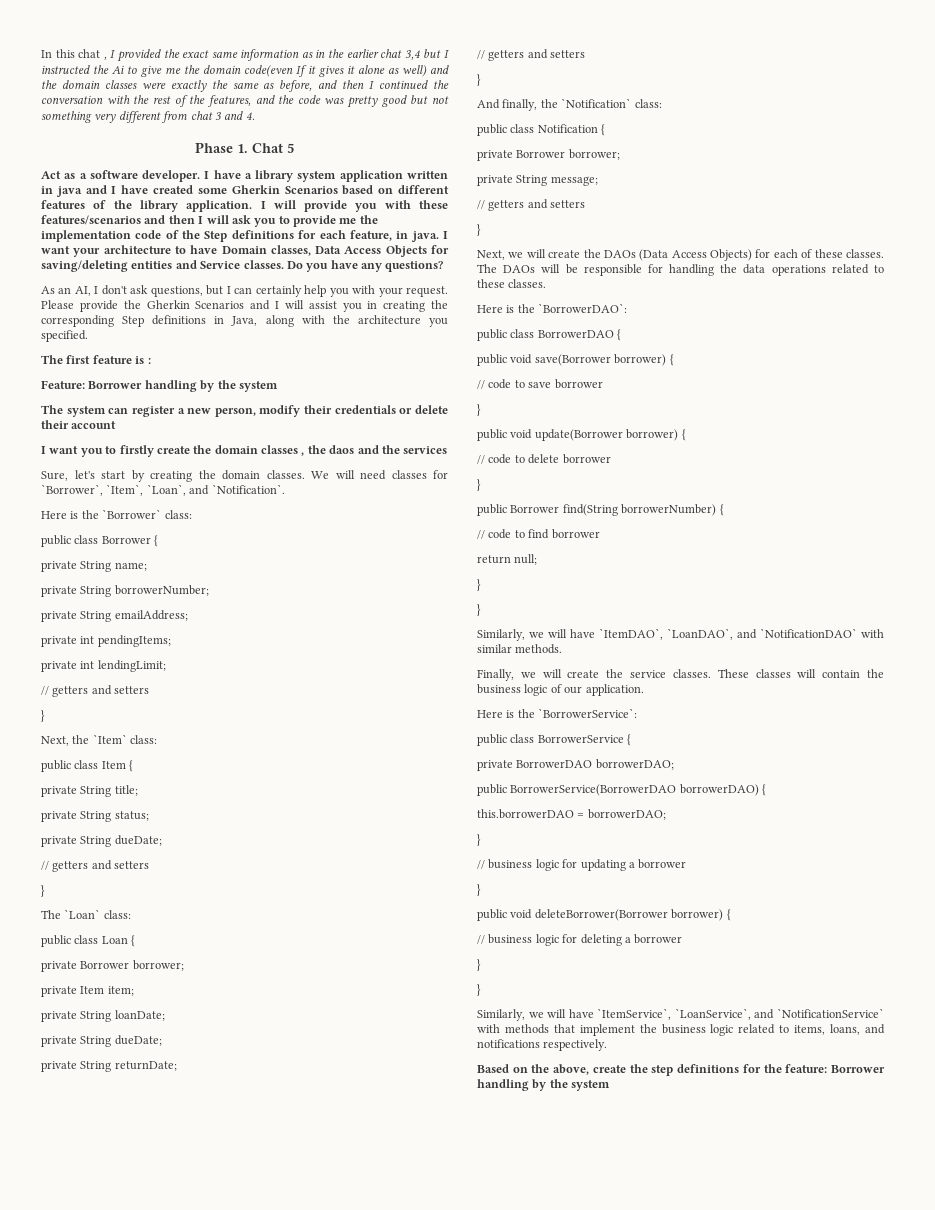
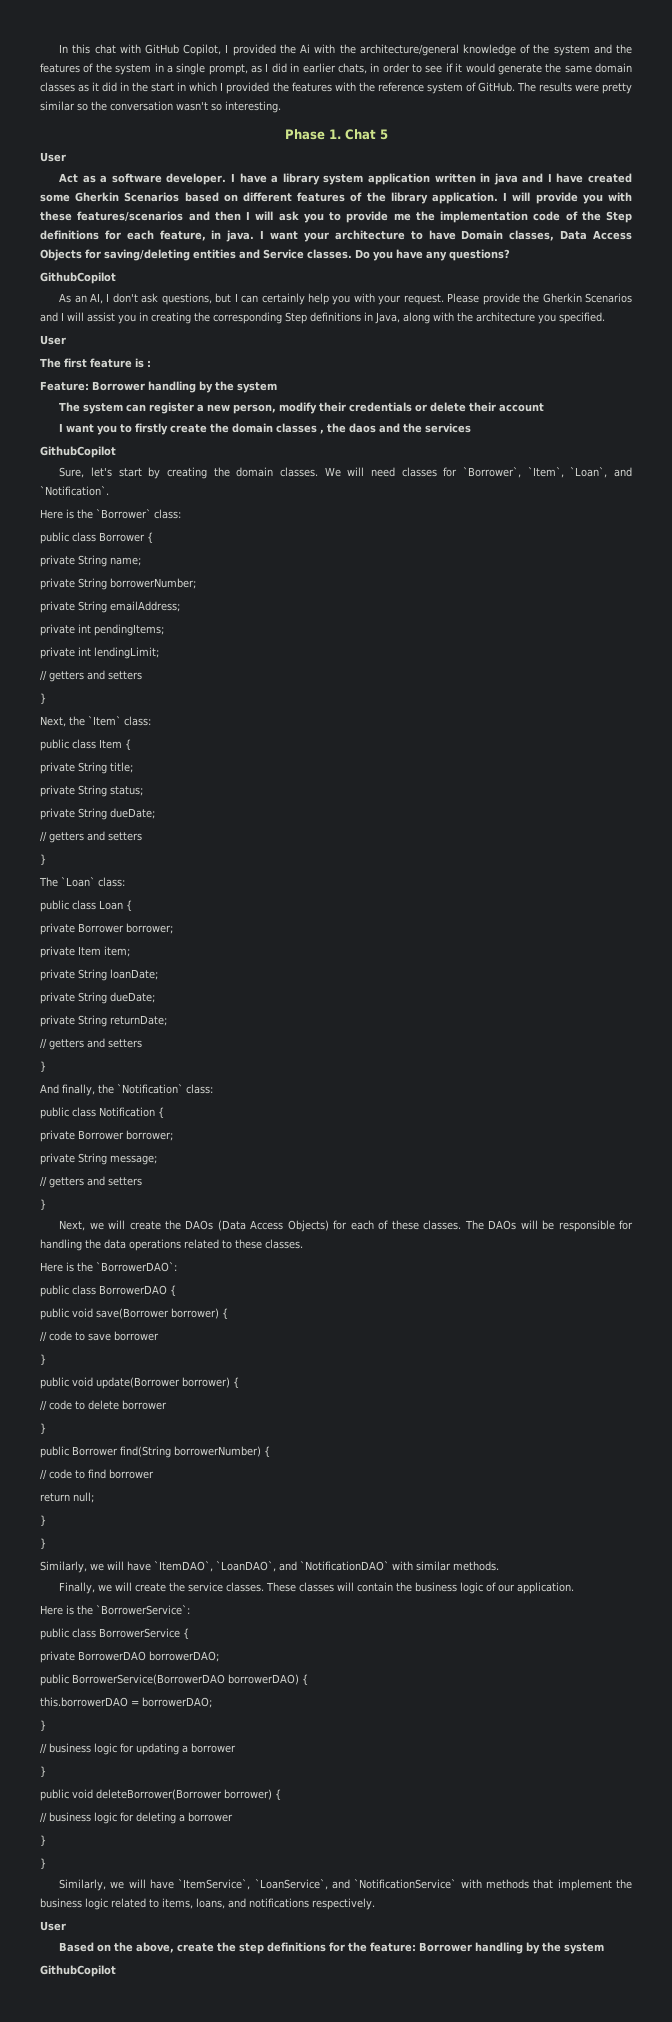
- In this chat , I provided the exact same information as in the earlier chat 3,4 but I instructed the Ai to give me the domain code(even If it gives it alone as well) and the domain classes were exactly the same as before, and then I continued the conversation with the rest of the features, and the code was pretty good but not something very different from chat 3 and 4.
+ In this chat with GitHub Copilot, I provided the Ai with the architecture/general knowledge of the system and the features of the system in a single prompt, as I did in earlier chats, in order to see if it would generate the same domain classes as it did in the start in which I provided the features with the reference system of GitHub. The results were pretty similar so the conversation wasn't so interesting.
  Phase 1. Chat 5
+ User
  Do you have any questions?
+ GithubCopilot
  Please provide the Gherkin Scenarios and I will assist you in creating the corresponding Step definitions in Java, along with the architecture you specified.
+ User
  I want you to firstly create the domain classes , the daos and the services
+ GithubCopilot
  Similarly, we will have `ItemService`, `LoanService`, and `NotificationService` with methods that implement the business logic related to items, loans, and notifications respectively.
+ User
  Based on the above, create the step definitions for the feature: Borrower handling by the system
+ GithubCopilot

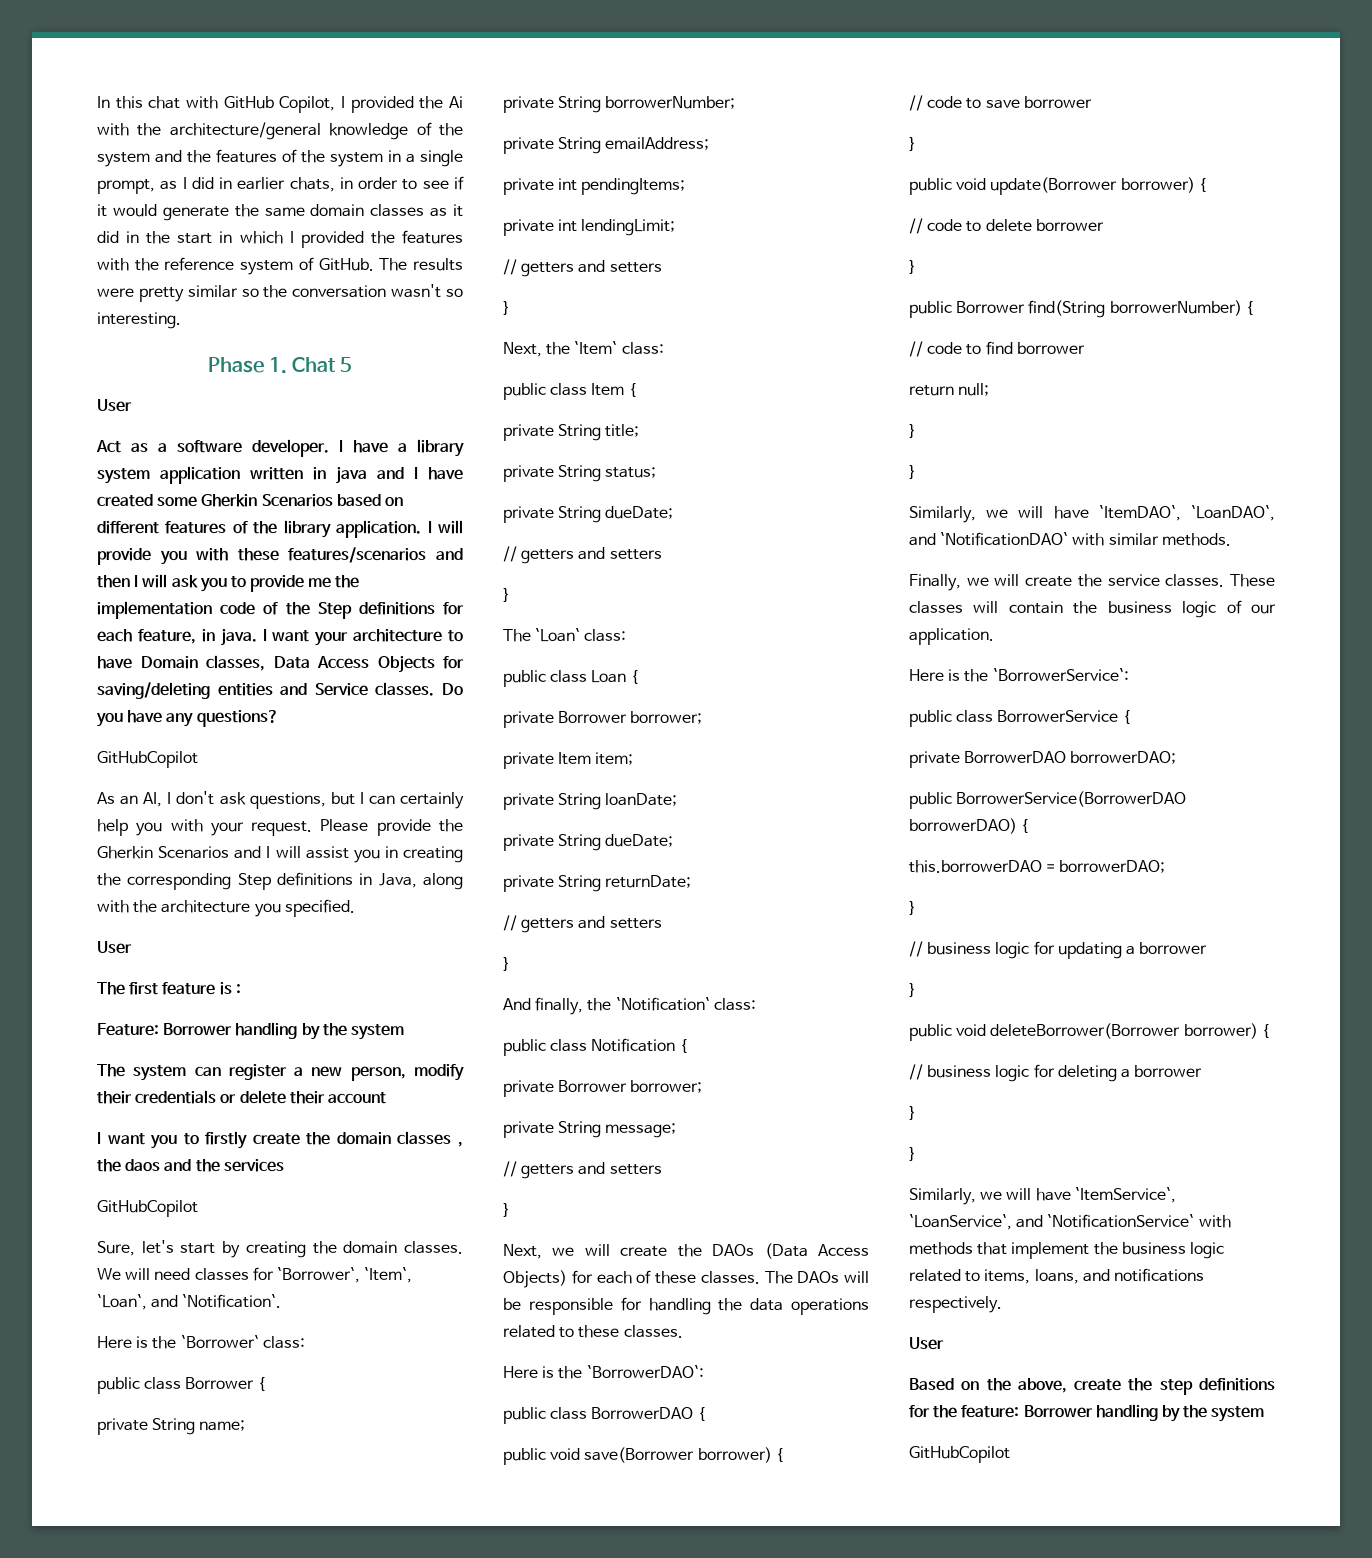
  Do you have any questions?
- GithubCopilot
+ GitHubCopilot
  I want you to firstly create the domain classes , the daos and the services
- GithubCopilot
+ GitHubCopilot
  Based on the above, create the step definitions for the feature: Borrower handling by the system
- GithubCopilot
+ GitHubCopilot

